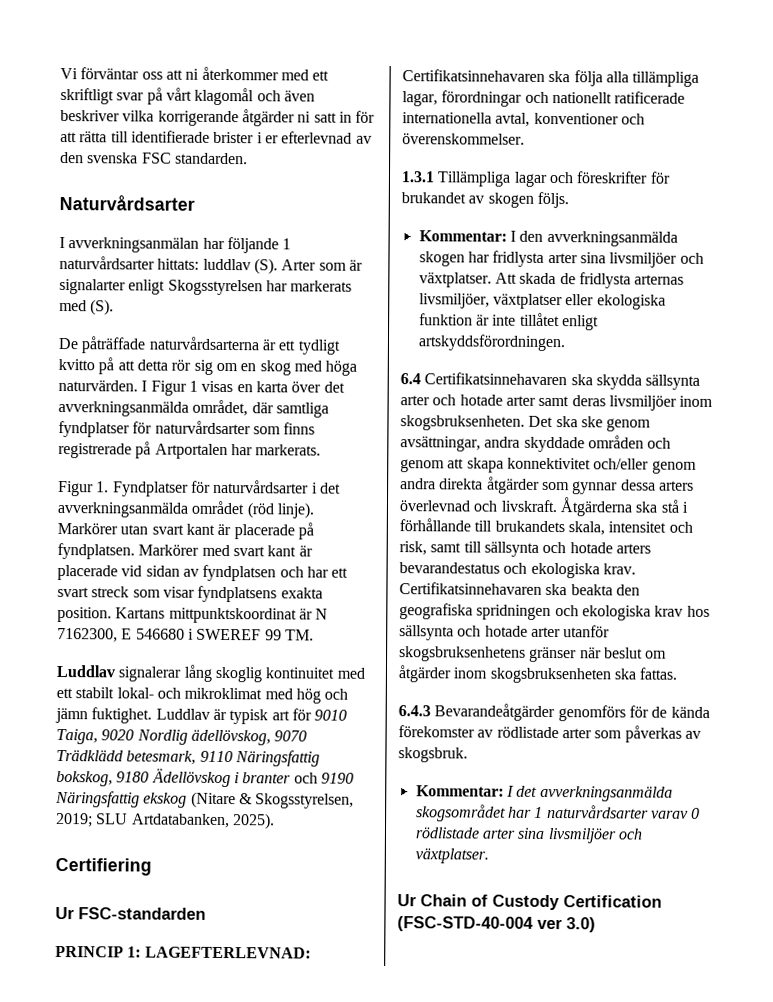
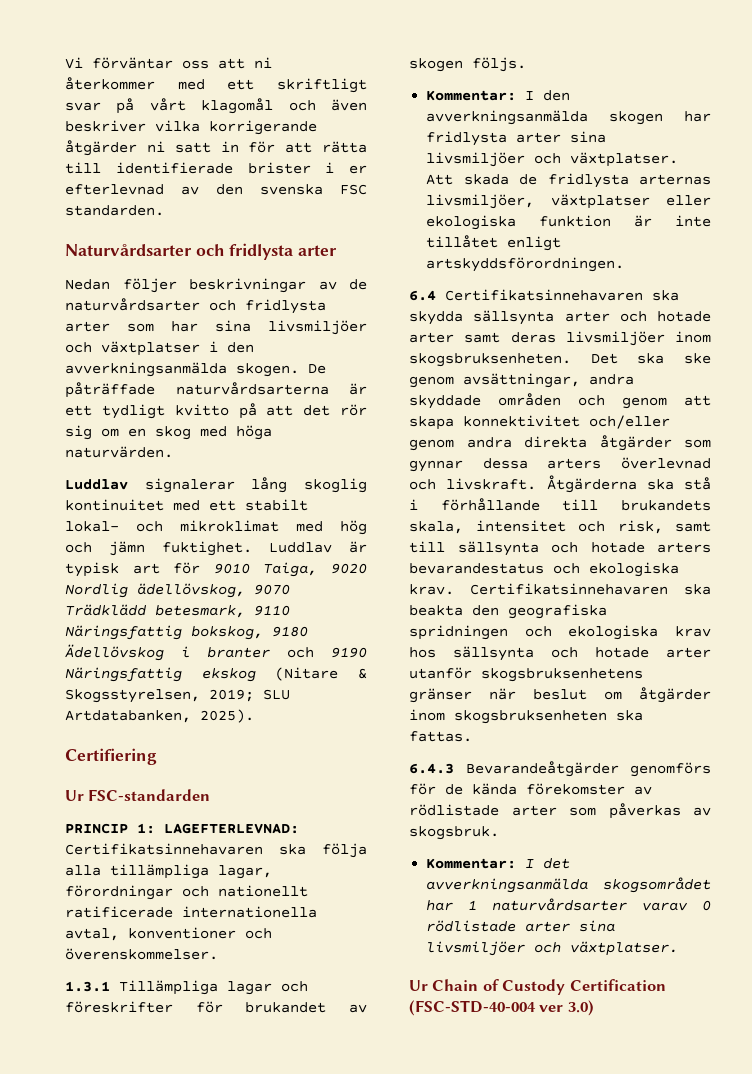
- Naturvårdsarter
- I avverkningsanmälan har följande 1 naturvårdsarter hittats: luddlav (S). Arter som är signalarter enligt Skogsstyrelsen har markerats med (S).
- De påträffade naturvårdsarterna är ett tydligt kvitto på att detta rör sig om en skog med höga naturvärden. I Figur 1 visas en karta över det avverkningsanmälda området, där samtliga fyndplatser för naturvårdsarter som finns registrerade på Artportalen har markerats.
- Figur 1. Fyndplatser för naturvårdsarter i det avverkningsanmälda området (röd linje). Markörer utan svart kant är placerade på fyndplatsen. Markörer med svart kant är placerade vid sidan av fyndplatsen och har ett svart streck som visar fyndplatsens exakta position. Kartans mittpunktskoordinat är N 7162300, E 546680 i SWEREF 99 TM.
+ Naturvårdsarter och fridlysta arter
+ Nedan följer beskrivningar av de naturvårdsarter och fridlysta arter som har sina livsmiljöer och växtplatser i den avverkningsanmälda skogen. De påträffade naturvårdsarterna är ett tydligt kvitto på att det rör sig om en skog med höga naturvärden.

